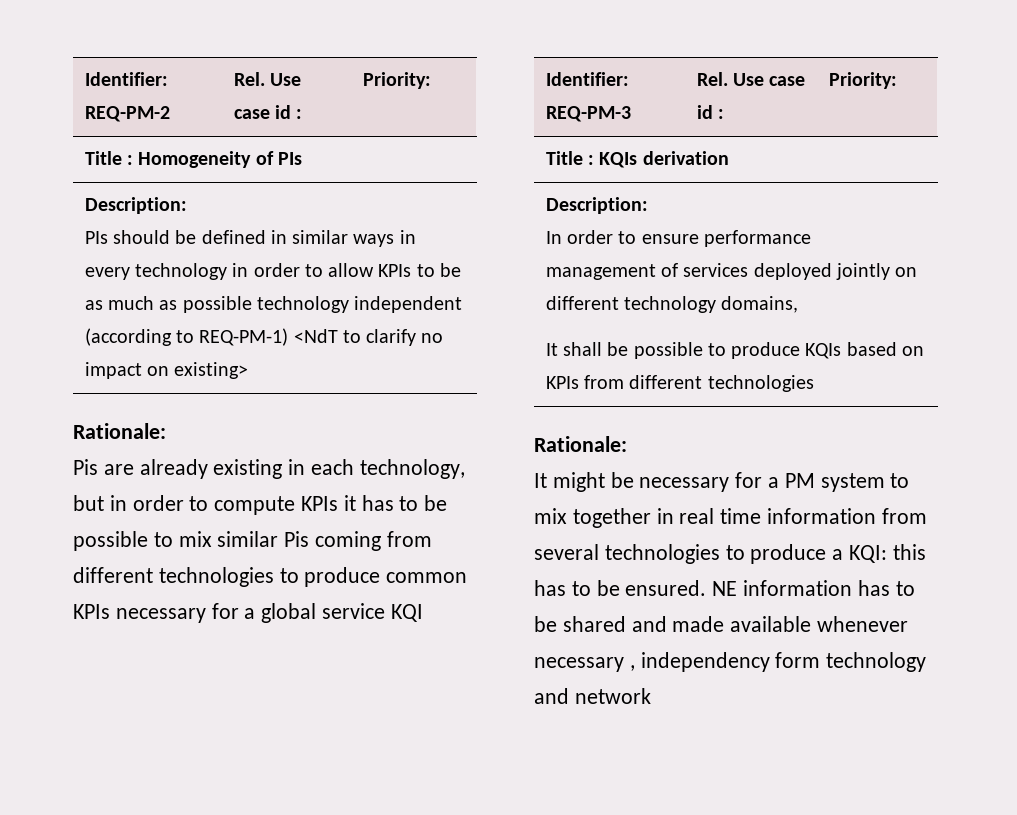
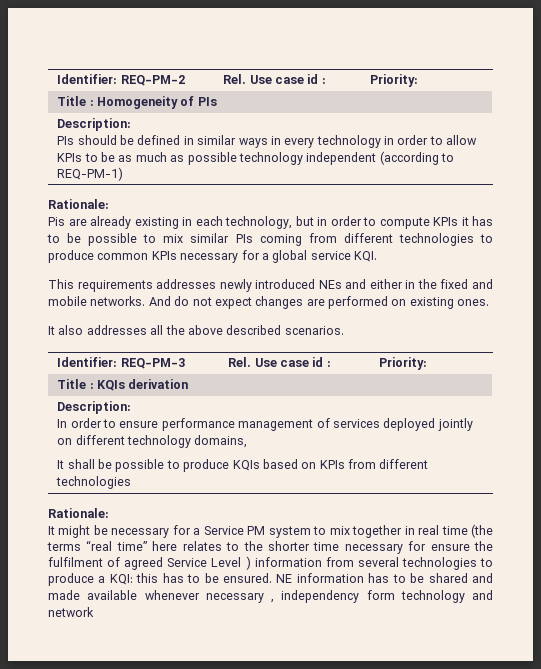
  Title : Homogeneity of PIs
  Description:
- PIs should be defined in similar ways in every technology in order to allow KPIs to be as much as possible technology independent (according to REQ-PM-1) <NdT to clarify no impact on existing>
+ PIs should be defined in similar ways in every technology in order to allow KPIs to be as much as possible technology independent (according to REQ-PM-1)
- Pis are already existing in each technology, but in order to compute KPIs it has to be possible to mix similar Pis coming from different technologies to produce common KPIs necessary for a global service KQI
+ Pis are already existing in each technology, but in order to compute KPIs it has to be possible to mix similar PIs coming from different technologies to produce common KPIs necessary for a global service KQI.
+ This requirements addresses newly introduced NEs and either in the fixed and mobile networks. And do not expect changes are performed on existing ones.
+ It also addresses all the above described scenarios.
- It might be necessary for a PM system to mix together in real time information from several technologies to produce a KQI: this has to be ensured.
+ It might be necessary for a Service PM system to mix together in real time (the terms “real time” here relates to the shorter time necessary for ensure the fulfilment of agreed Service Level ) information from several technologies to produce a KQI: this has to be ensured.

